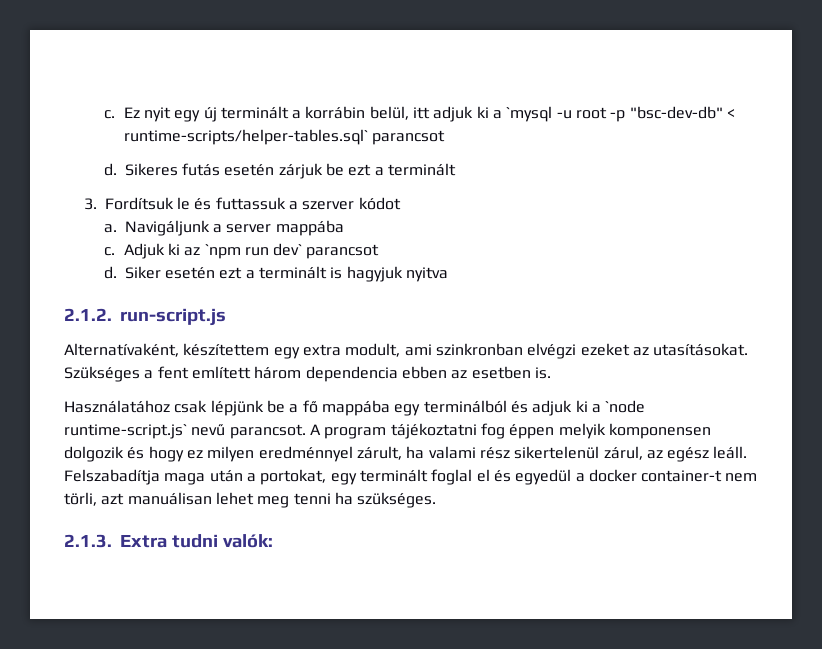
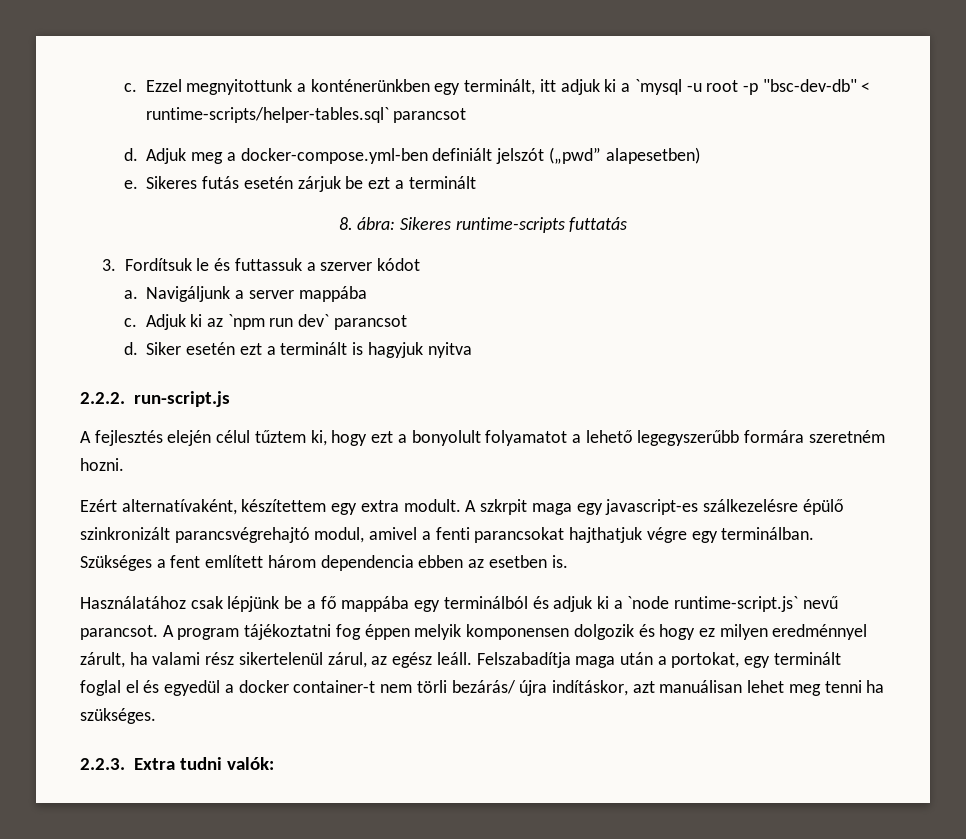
- c. Ez nyit egy új terminált a korrábin belül, itt adjuk ki a `mysql -u root -p "bsc-dev-db" < runtime-scripts/helper-tables.sql` parancsot
+ c. Ezzel megnyitottunk a konténerünkben egy terminált, itt adjuk ki a `mysql -u root -p "bsc-dev-db" < runtime-scripts/helper-tables.sql` parancsot
+ Adjuk meg a docker-compose.yml-ben definiált jelszót („pwd” alapesetben)
+ e.
+ 8. ábra: Sikeres runtime-scripts futtatás
- 2.1.2. run-script.js
+ 2.2.2. run-script.js
- Alternatívaként, készítettem egy extra modult, ami szinkronban elvégzi ezeket az utasításokat.
+ A fejlesztés elején célul tűztem ki, hogy ezt a bonyolult folyamatot a lehető legegyszerűbb formára szeretném hozni.
+ Ezért alternatívaként, készítettem egy extra modult. A szkrpit maga egy javascript-es szálkezelésre épülő szinkronizált parancsvégrehajtó modul, amivel a fenti parancsokat hajthatjuk végre egy terminálban.
- Felszabadítja maga után a portokat, egy terminált foglal el és egyedül a docker container-t nem törli, azt manuálisan lehet meg tenni ha szükséges.
+ Felszabadítja maga után a portokat, egy terminált foglal el és egyedül a docker container-t nem törli bezárás/ újra indításkor, azt manuálisan lehet meg tenni ha szükséges.
- 2.1.3. Extra tudni valók:
+ 2.2.3. Extra tudni valók:

